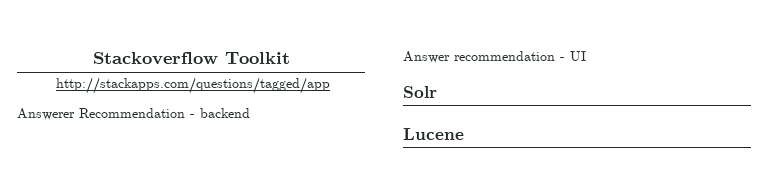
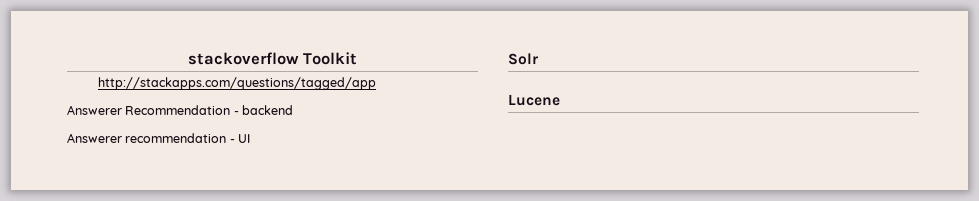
- Stackoverflow Toolkit
+ stackoverflow Toolkit
- Answer recommendation - UI
+ Answerer recommendation - UI

